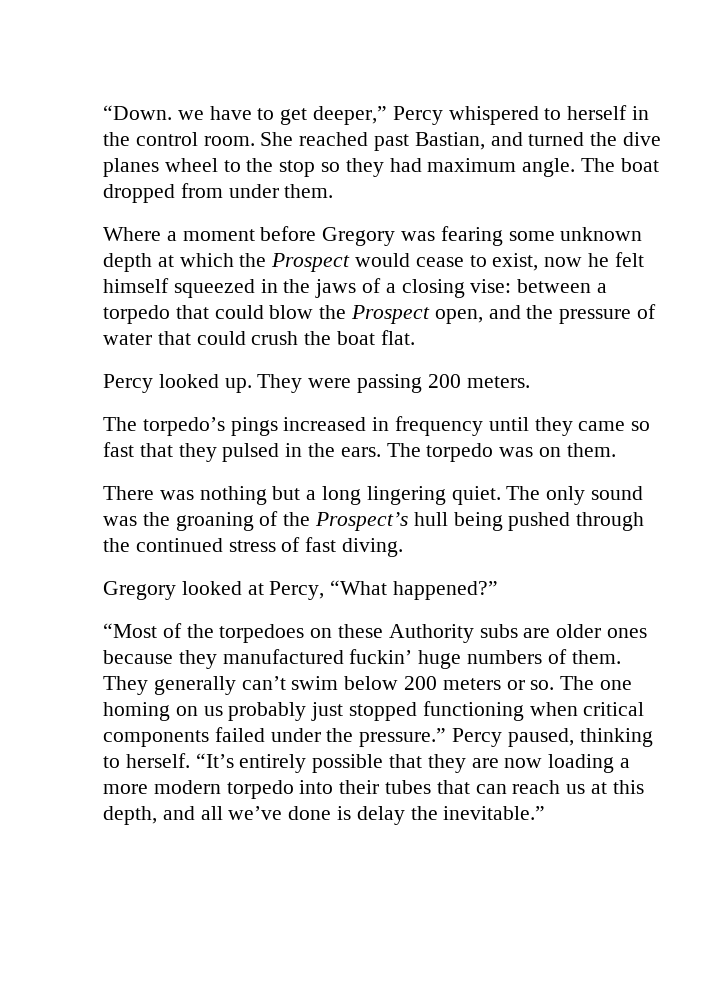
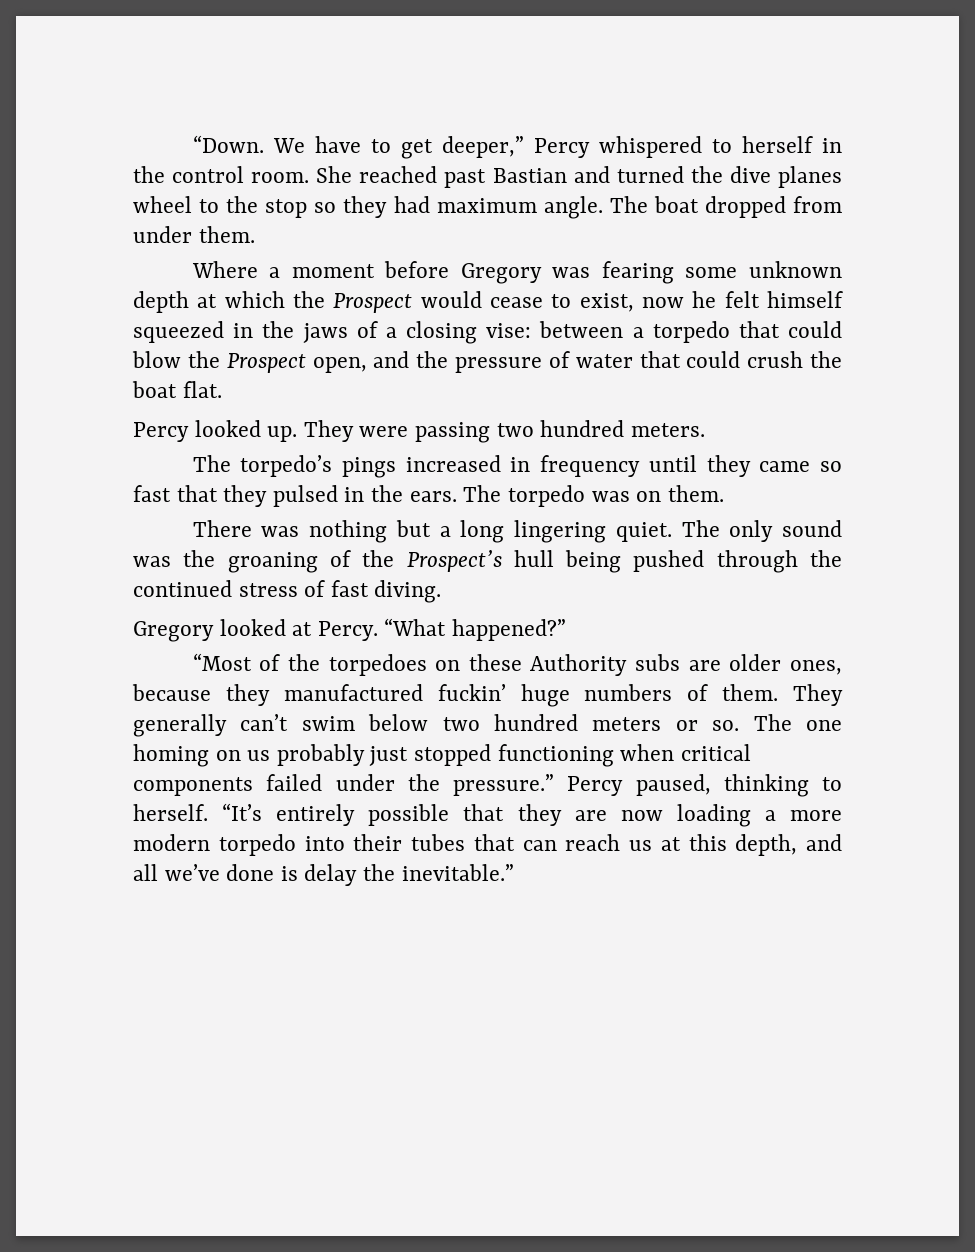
- “Down. we have to get deeper,” Percy whispered to herself in the control room.
+ “Down. We have to get deeper,” Percy whispered to herself in the control room.
- She reached past Bastian, and turned the dive planes wheel to the stop so they had maximum angle.
+ She reached past Bastian and turned the dive planes wheel to the stop so they had maximum angle.
- They were passing 200 meters.
+ They were passing two hundred meters.
- Gregory looked at Percy, “What happened?”
+ Gregory looked at Percy. “What happened?”
- “Most of the torpedoes on these Authority subs are older ones because they manufactured fuckin’ huge numbers of them.
+ “Most of the torpedoes on these Authority subs are older ones, because they manufactured fuckin’ huge numbers of them.
- They generally can’t swim below 200 meters or so.
+ They generally can’t swim below two hundred meters or so.

